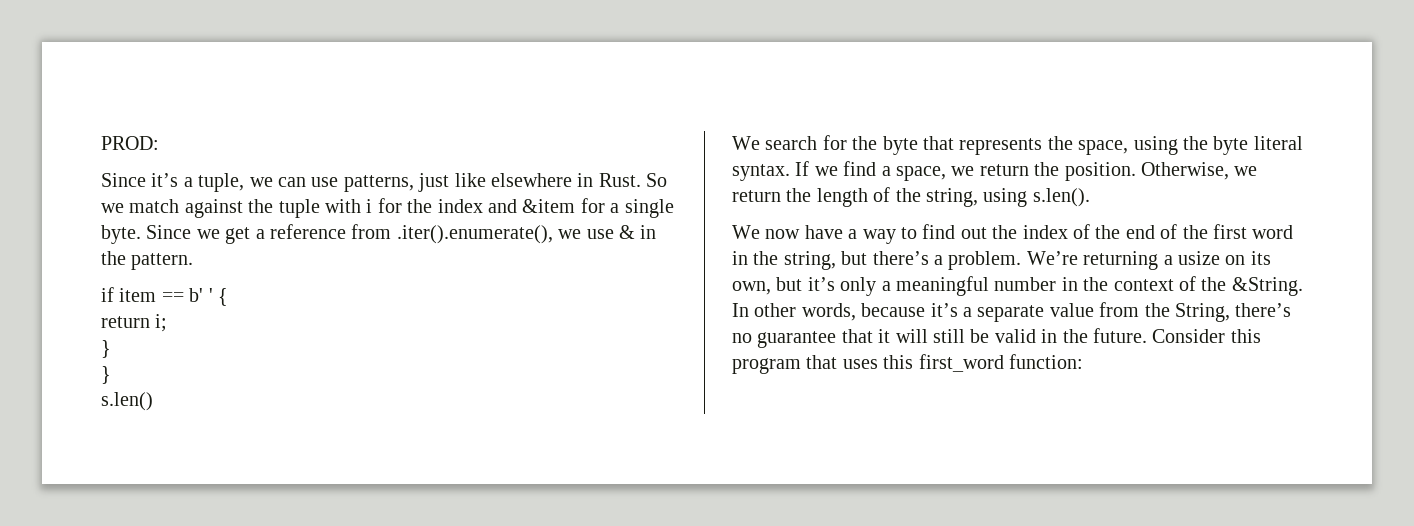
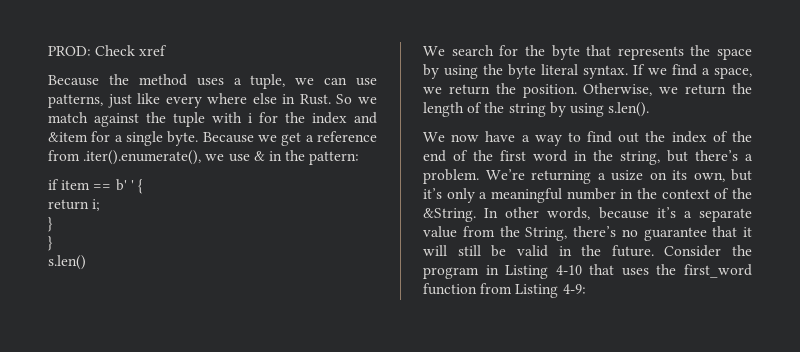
- PROD:
- Since it’s a tuple, we can use patterns, just like elsewhere in Rust.
+ PROD: Check xref
+ Because the method uses a tuple, we can use patterns, just like every where else in Rust.
- Since we get a reference from .iter().enumerate(), we use & in the pattern.
+ Because we get a reference from .iter().enumerate(), we use & in the pattern:
- We search for the byte that represents the space, using the byte literal syntax.
+ We search for the byte that represents the space by using the byte literal syntax.
- Otherwise, we return the length of the string, using s.len().
+ Otherwise, we return the length of the string by using s.len().
- Consider this program that uses this first_word function:
+ Consider the program in Listing 4-10 that uses the first_word function from Listing 4-9:

